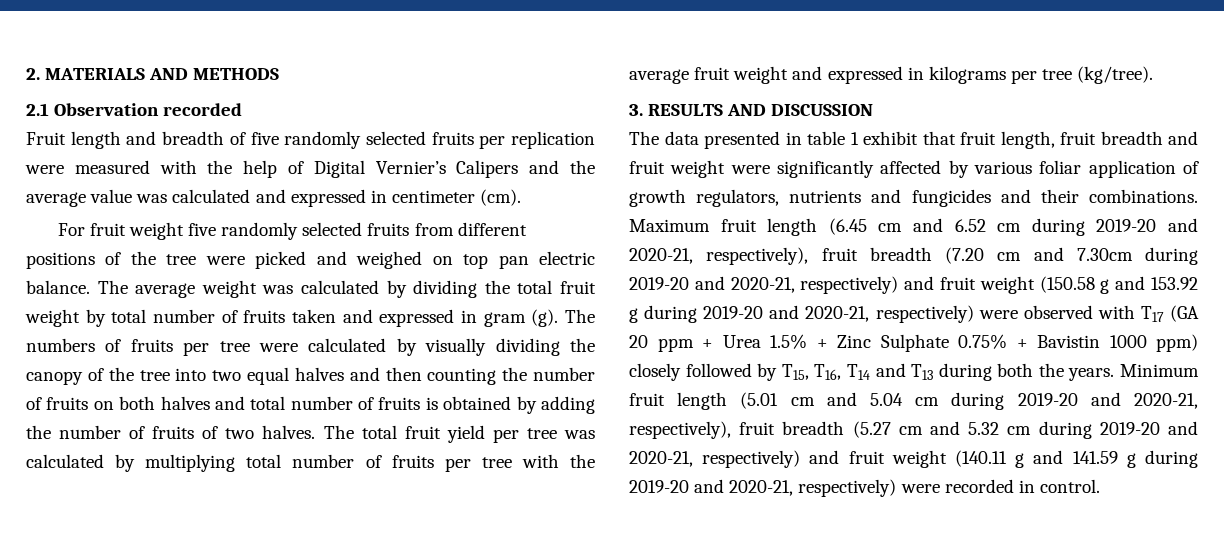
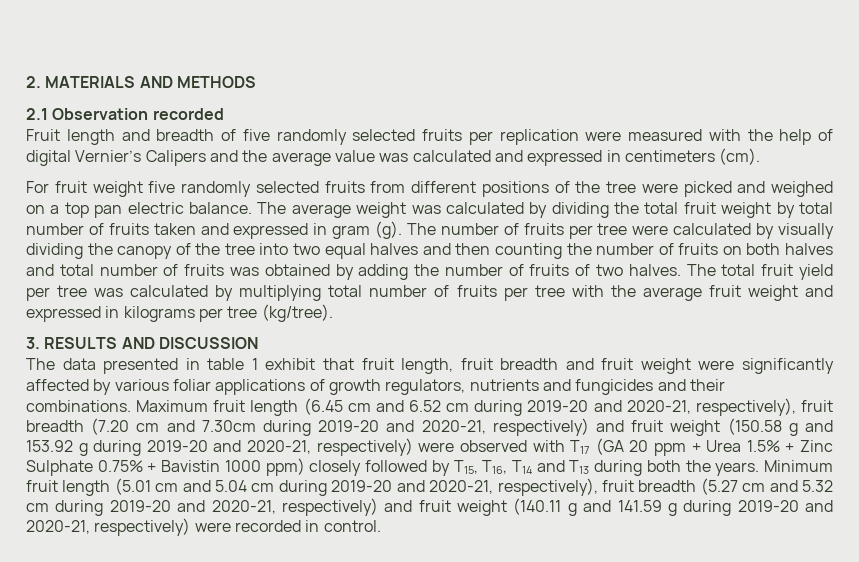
- Fruit length and breadth of five randomly selected fruits per replication were measured with the help of Digital Vernier’s Calipers and the average value was calculated and expressed in centimeter (cm).
+ Fruit length and breadth of five randomly selected fruits per replication were measured with the help of digital Vernier’s Calipers and the average value was calculated and expressed in centimeters (cm).
- For fruit weight five randomly selected fruits from different positions of the tree were picked and weighed on top pan electric balance.
+ For fruit weight five randomly selected fruits from different positions of the tree were picked and weighed on a top pan electric balance.
- The numbers of fruits per tree were calculated by visually dividing the canopy of the tree into two equal halves and then counting the number of fruits on both halves and total number of fruits is obtained by adding the number of fruits of two halves.
+ The number of fruits per tree were calculated by visually dividing the canopy of the tree into two equal halves and then counting the number of fruits on both halves and total number of fruits was obtained by adding the number of fruits of two halves.
- The data presented in table 1 exhibit that fruit length, fruit breadth and fruit weight were significantly affected by various foliar application of growth regulators, nutrients and fungicides and their combinations.
+ The data presented in table 1 exhibit that fruit length, fruit breadth and fruit weight were significantly affected by various foliar applications of growth regulators, nutrients and fungicides and their combinations.

